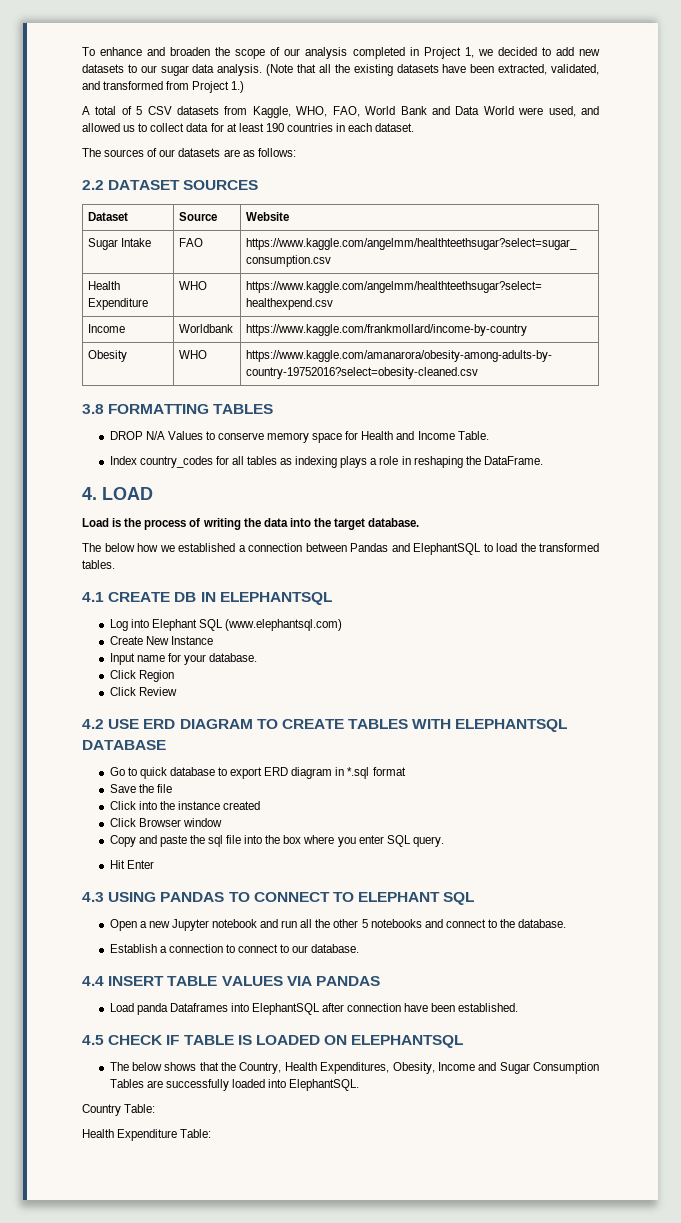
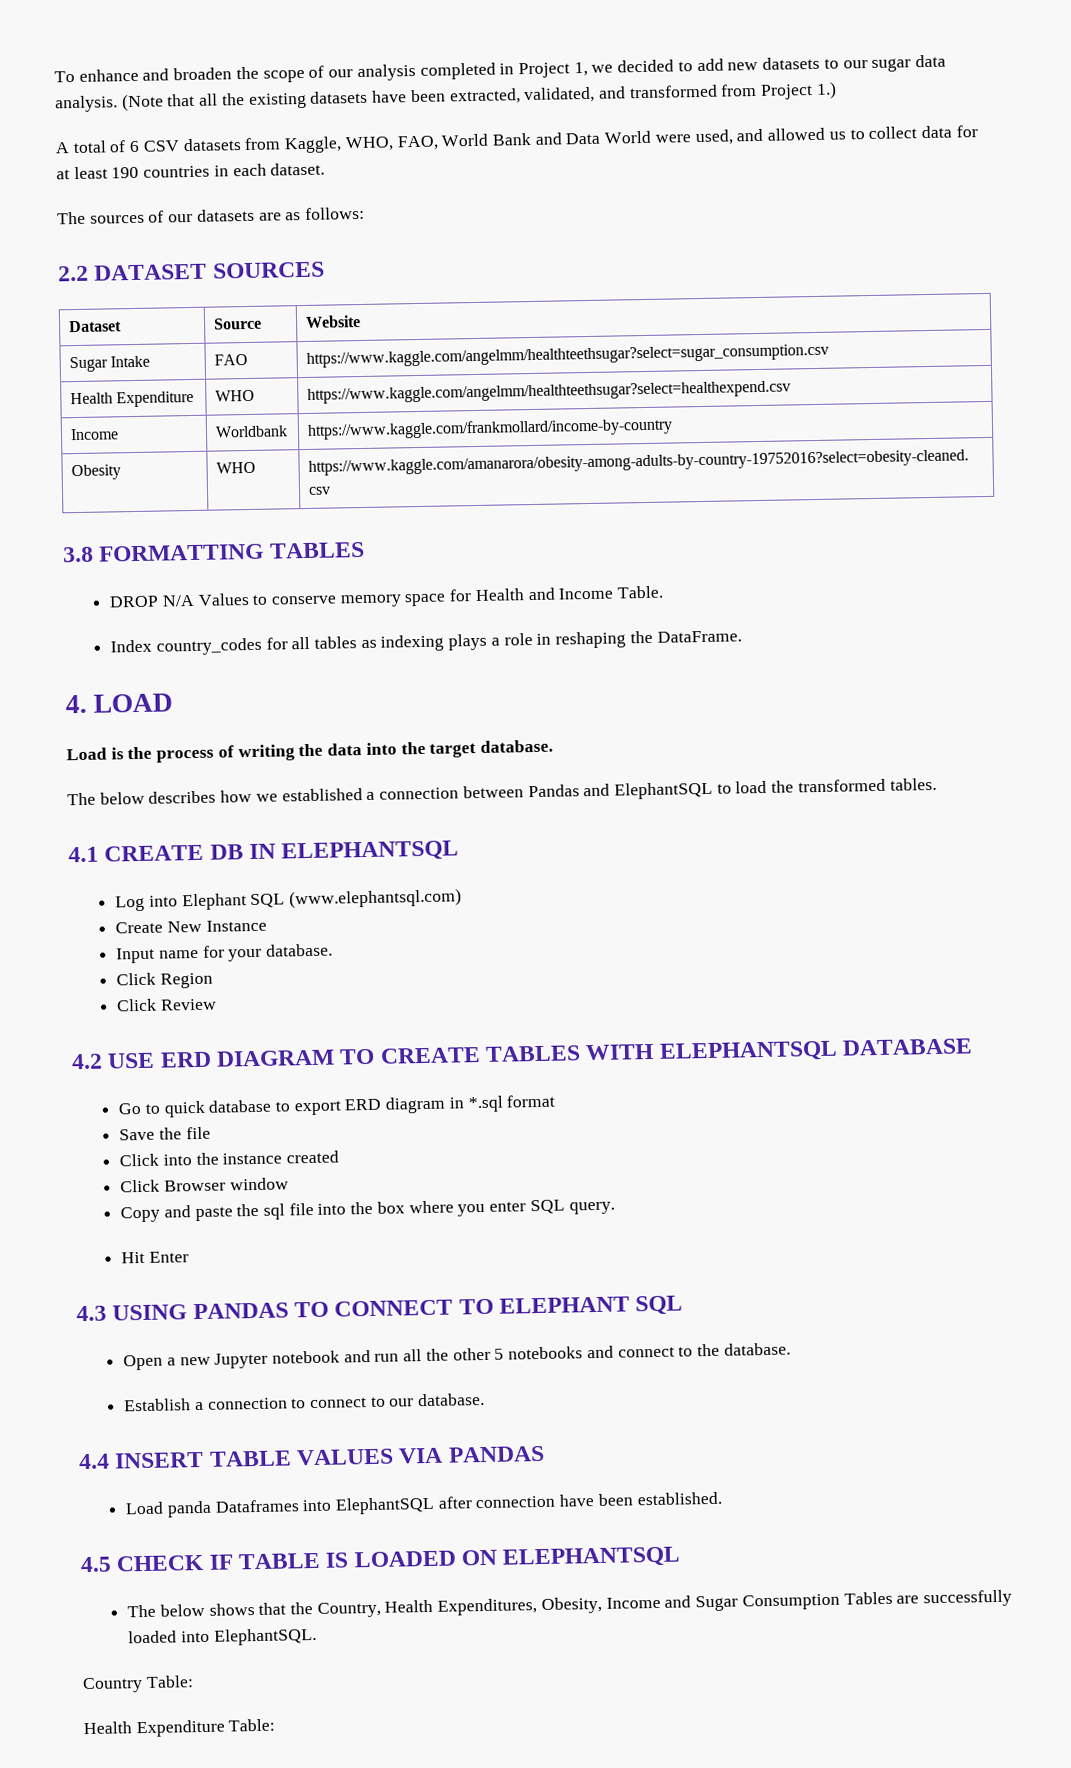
- A total of 5 CSV datasets from Kaggle, WHO, FAO, World Bank and Data World were used, and allowed us to collect data for at least 190 countries in each dataset.
+ A total of 6 CSV datasets from Kaggle, WHO, FAO, World Bank and Data World were used, and allowed us to collect data for at least 190 countries in each dataset.
- The below how we established a connection between Pandas and ElephantSQL to load the transformed tables.
+ The below describes how we established a connection between Pandas and ElephantSQL to load the transformed tables.

